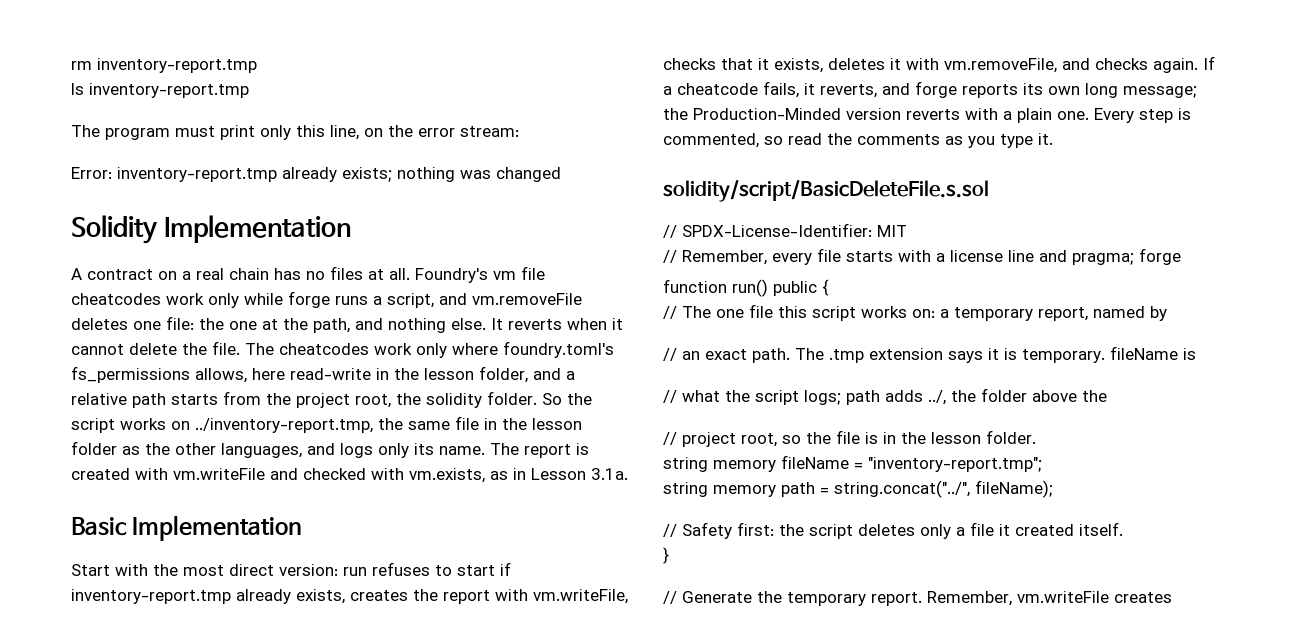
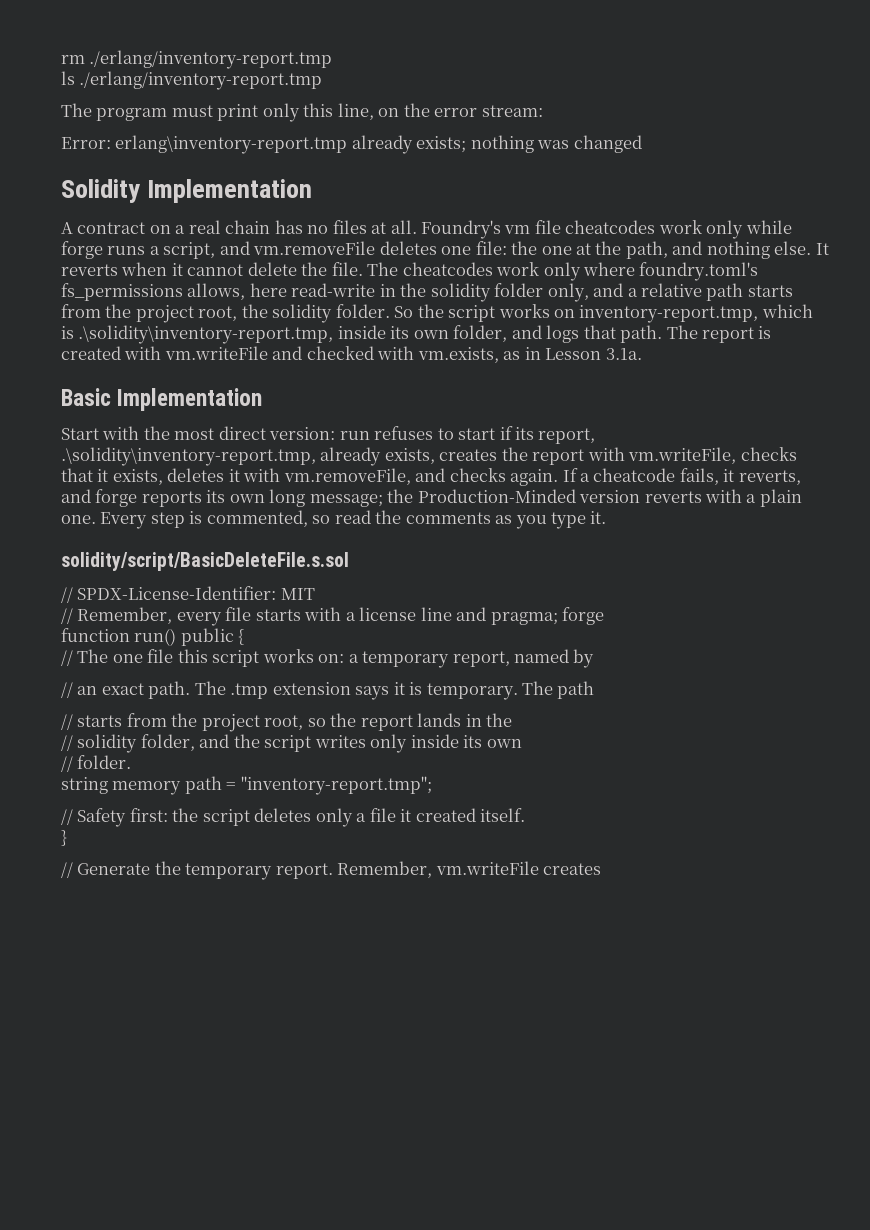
- rm inventory-report.tmp
+ rm ./erlang/inventory-report.tmp
- ls inventory-report.tmp
+ ls ./erlang/inventory-report.tmp
- Error: inventory-report.tmp already exists; nothing was changed
+ Error: erlang\inventory-report.tmp already exists; nothing was changed
- The cheatcodes work only where foundry.toml's fs_permissions allows, here read-write in the lesson folder, and a relative path starts from the project root, the solidity folder.
+ The cheatcodes work only where foundry.toml's fs_permissions allows, here read-write in the solidity folder only, and a relative path starts from the project root, the solidity folder.
- So the script works on ../inventory-report.tmp, the same file in the lesson folder as the other languages, and logs only its name.
+ So the script works on inventory-report.tmp, which is .\solidity\inventory-report.tmp, inside its own folder, and logs that path.
- Start with the most direct version: run refuses to start if inventory-report.tmp already exists, creates the report with vm.writeFile, checks that it exists, deletes it with vm.removeFile, and checks again.
+ Start with the most direct version: run refuses to start if its report, .\solidity\inventory-report.tmp, already exists, creates the report with vm.writeFile, checks that it exists, deletes it with vm.removeFile, and checks again.
- The .tmp extension says it is temporary. fileName is
- // what the script logs; path adds ../, the folder above the
- // project root, so the file is in the lesson folder.
- string memory fileName = "inventory-report.tmp";
+ The .tmp extension says it is temporary. The path
+ // starts from the project root, so the report lands in the
+ // solidity folder, and the script writes only inside its own
+ // folder.
- string memory path = string.concat("../", fileName);
+ string memory path = "inventory-report.tmp";

